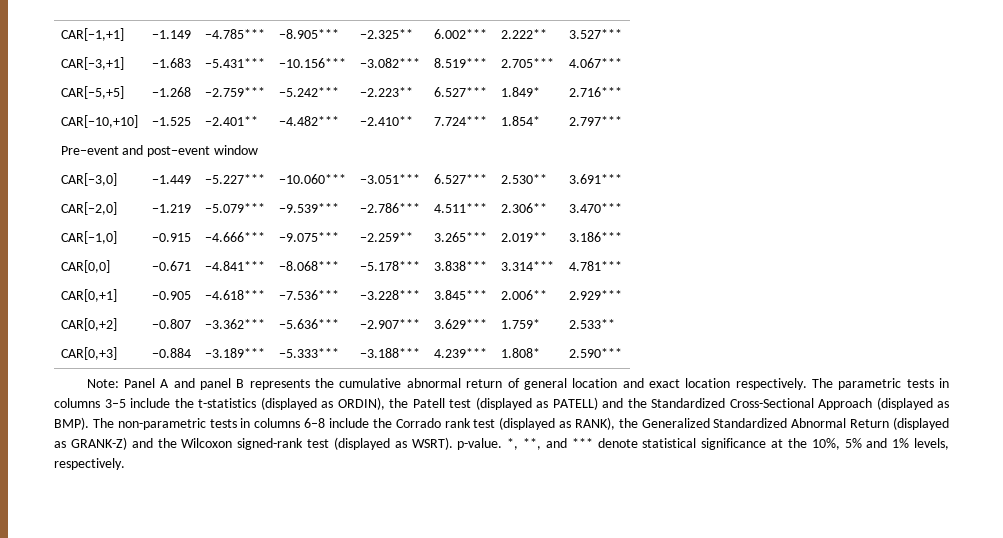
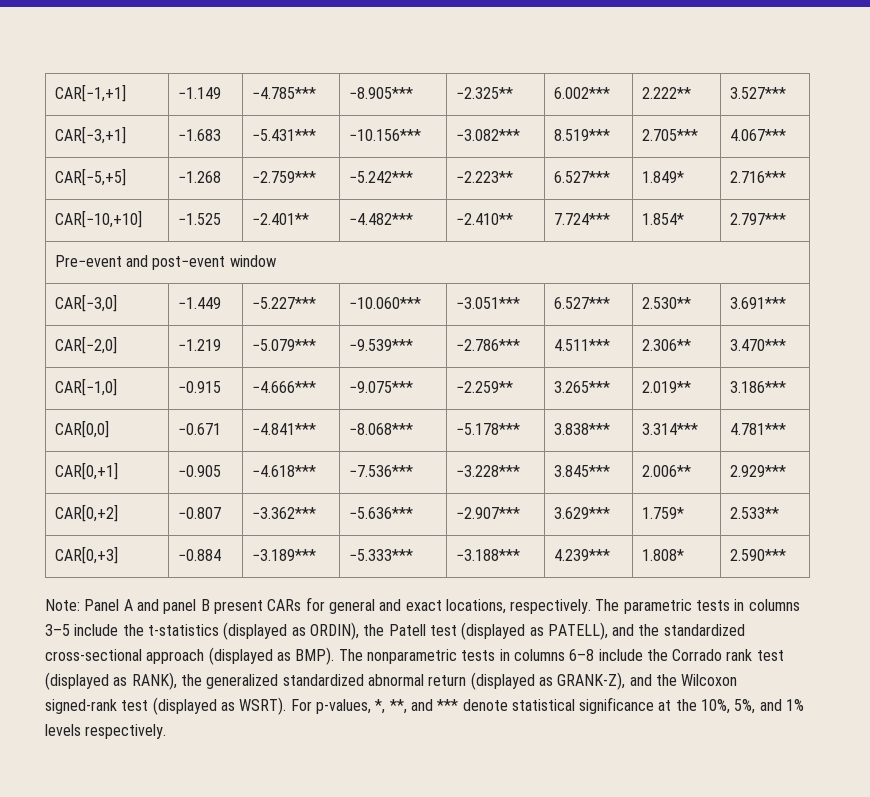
- Note: Panel A and panel B represents the cumulative abnormal return of general location and exact location respectively.
+ Note: Panel A and panel B present CARs for general and exact locations, respectively.
- The parametric tests in columns 3–5 include the t-statistics (displayed as ORDIN), the Patell test (displayed as PATELL) and the Standardized Cross-Sectional Approach (displayed as BMP).
+ The parametric tests in columns 3–5 include the t-statistics (displayed as ORDIN), the Patell test (displayed as PATELL), and the standardized cross-sectional approach (displayed as BMP).
- The non-parametric tests in columns 6–8 include the Corrado rank test (displayed as RANK), the Generalized Standardized Abnormal Return (displayed as GRANK-Z) and the Wilcoxon signed-rank test (displayed as WSRT). p-value. *, **, and *** denote statistical significance at the 10%, 5% and 1% levels, respectively.
+ The nonparametric tests in columns 6–8 include the Corrado rank test (displayed as RANK), the generalized standardized abnormal return (displayed as GRANK-Z), and the Wilcoxon signed-rank test (displayed as WSRT). For p-values, *, **, and *** denote statistical significance at the 10%, 5%, and 1% levels respectively.

